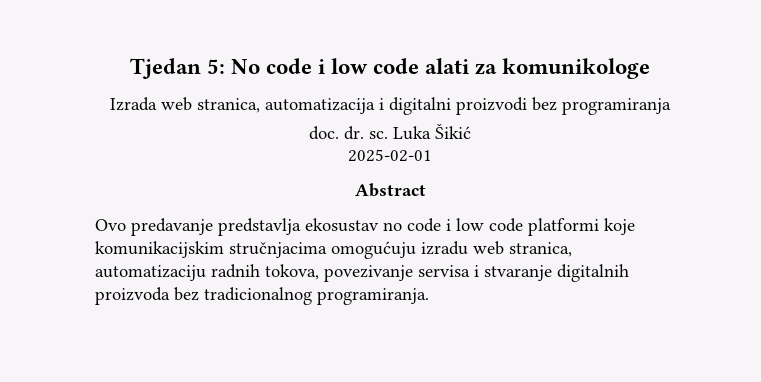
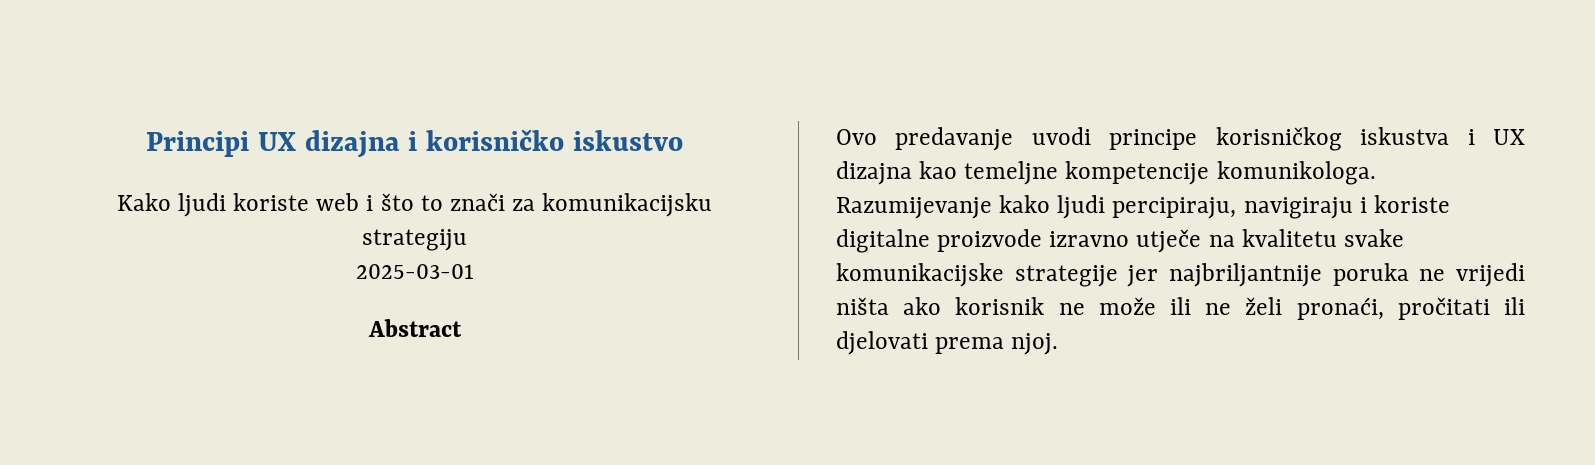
- Tjedan 5: No code i low code alati za komunikologe
- Izrada web stranica, automatizacija i digitalni proizvodi bez programiranja
- doc. dr. sc. Luka Šikić
- 2025-02-01
+ Principi UX dizajna i korisničko iskustvo
+ Kako ljudi koriste web i što to znači za komunikacijsku strategiju
+ 2025-03-01
  Abstract
- Ovo predavanje predstavlja ekosustav no code i low code platformi koje komunikacijskim stručnjacima omogućuju izradu web stranica, automatizaciju radnih tokova, povezivanje servisa i stvaranje digitalnih proizvoda bez tradicionalnog programiranja.
+ Ovo predavanje uvodi principe korisničkog iskustva i UX dizajna kao temeljne kompetencije komunikologa. Razumijevanje kako ljudi percipiraju, navigiraju i koriste digitalne proizvode izravno utječe na kvalitetu svake komunikacijske strategije jer najbriljantnije poruka ne vrijedi ništa ako korisnik ne može ili ne želi pronaći, pročitati ili djelovati prema njoj.

